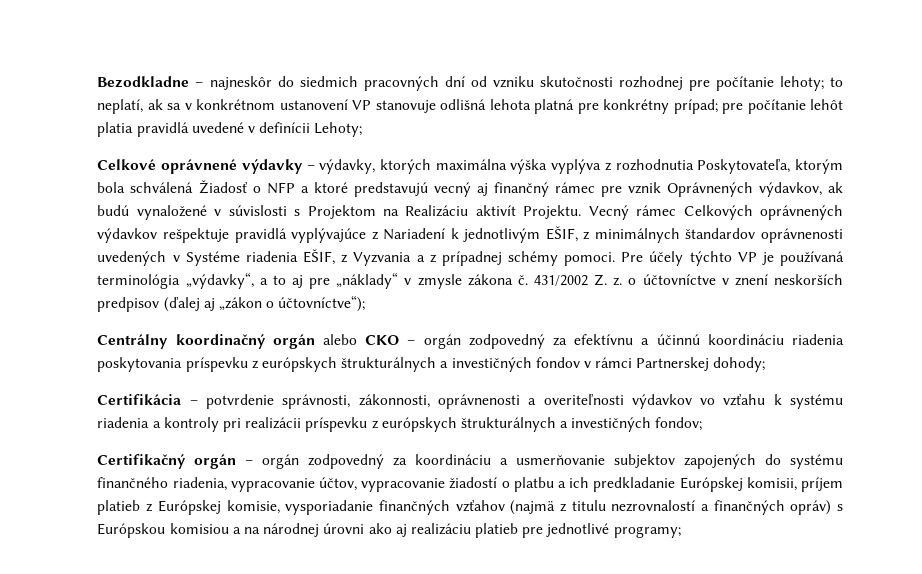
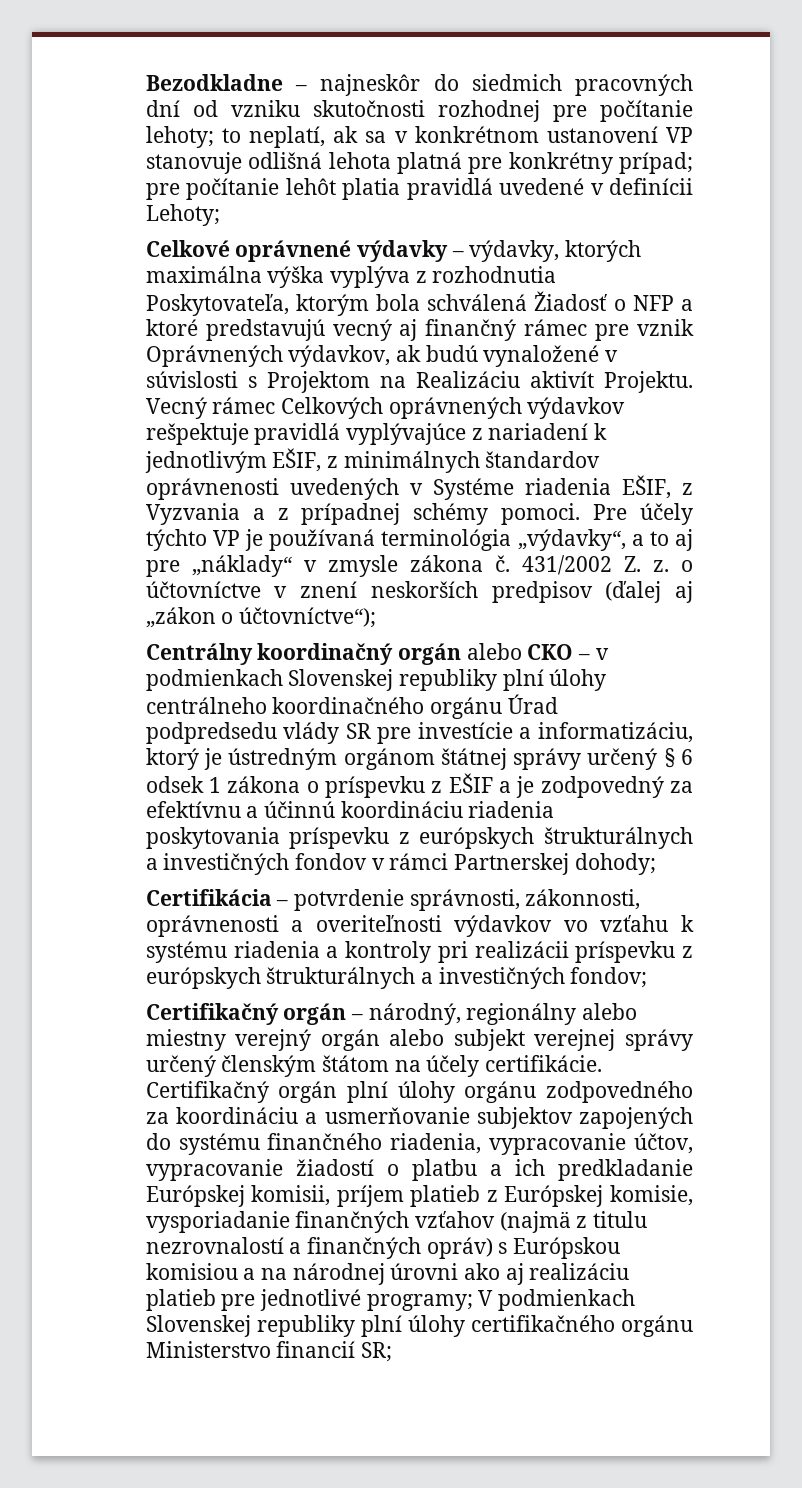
- Vecný rámec Celkových oprávnených výdavkov rešpektuje pravidlá vyplývajúce z Nariadení k jednotlivým EŠIF, z minimálnych štandardov oprávnenosti uvedených v Systéme riadenia EŠIF, z Vyzvania a z prípadnej schémy pomoci.
+ Vecný rámec Celkových oprávnených výdavkov rešpektuje pravidlá vyplývajúce z nariadení k jednotlivým EŠIF, z minimálnych štandardov oprávnenosti uvedených v Systéme riadenia EŠIF, z Vyzvania a z prípadnej schémy pomoci.
- Centrálny koordinačný orgán alebo CKO – orgán zodpovedný za efektívnu a účinnú koordináciu riadenia poskytovania príspevku z európskych štrukturálnych a investičných fondov v rámci Partnerskej dohody;
+ Centrálny koordinačný orgán alebo CKO – v podmienkach Slovenskej republiky plní úlohy centrálneho koordinačného orgánu Úrad podpredsedu vlády SR pre investície a informatizáciu, ktorý je ústredným orgánom štátnej správy určený § 6 odsek 1 zákona o príspevku z EŠIF a je zodpovedný za efektívnu a účinnú koordináciu riadenia poskytovania príspevku z európskych štrukturálnych a investičných fondov v rámci Partnerskej dohody;
- Certifikačný orgán – orgán zodpovedný za koordináciu a usmerňovanie subjektov zapojených do systému finančného riadenia, vypracovanie účtov, vypracovanie žiadostí o platbu a ich predkladanie Európskej komisii, príjem platieb z Európskej komisie, vysporiadanie finančných vzťahov (najmä z titulu nezrovnalostí a finančných opráv) s Európskou komisiou a na národnej úrovni ako aj realizáciu platieb pre jednotlivé programy;
+ Certifikačný orgán – národný, regionálny alebo miestny verejný orgán alebo subjekt verejnej správy určený členským štátom na účely certifikácie. Certifikačný orgán plní úlohy orgánu zodpovedného za koordináciu a usmerňovanie subjektov zapojených do systému finančného riadenia, vypracovanie účtov, vypracovanie žiadostí o platbu a ich predkladanie Európskej komisii, príjem platieb z Európskej komisie, vysporiadanie finančných vzťahov (najmä z titulu nezrovnalostí a finančných opráv) s Európskou komisiou a na národnej úrovni ako aj realizáciu platieb pre jednotlivé programy; V podmienkach Slovenskej republiky plní úlohy certifikačného orgánu Ministerstvo financií SR;

